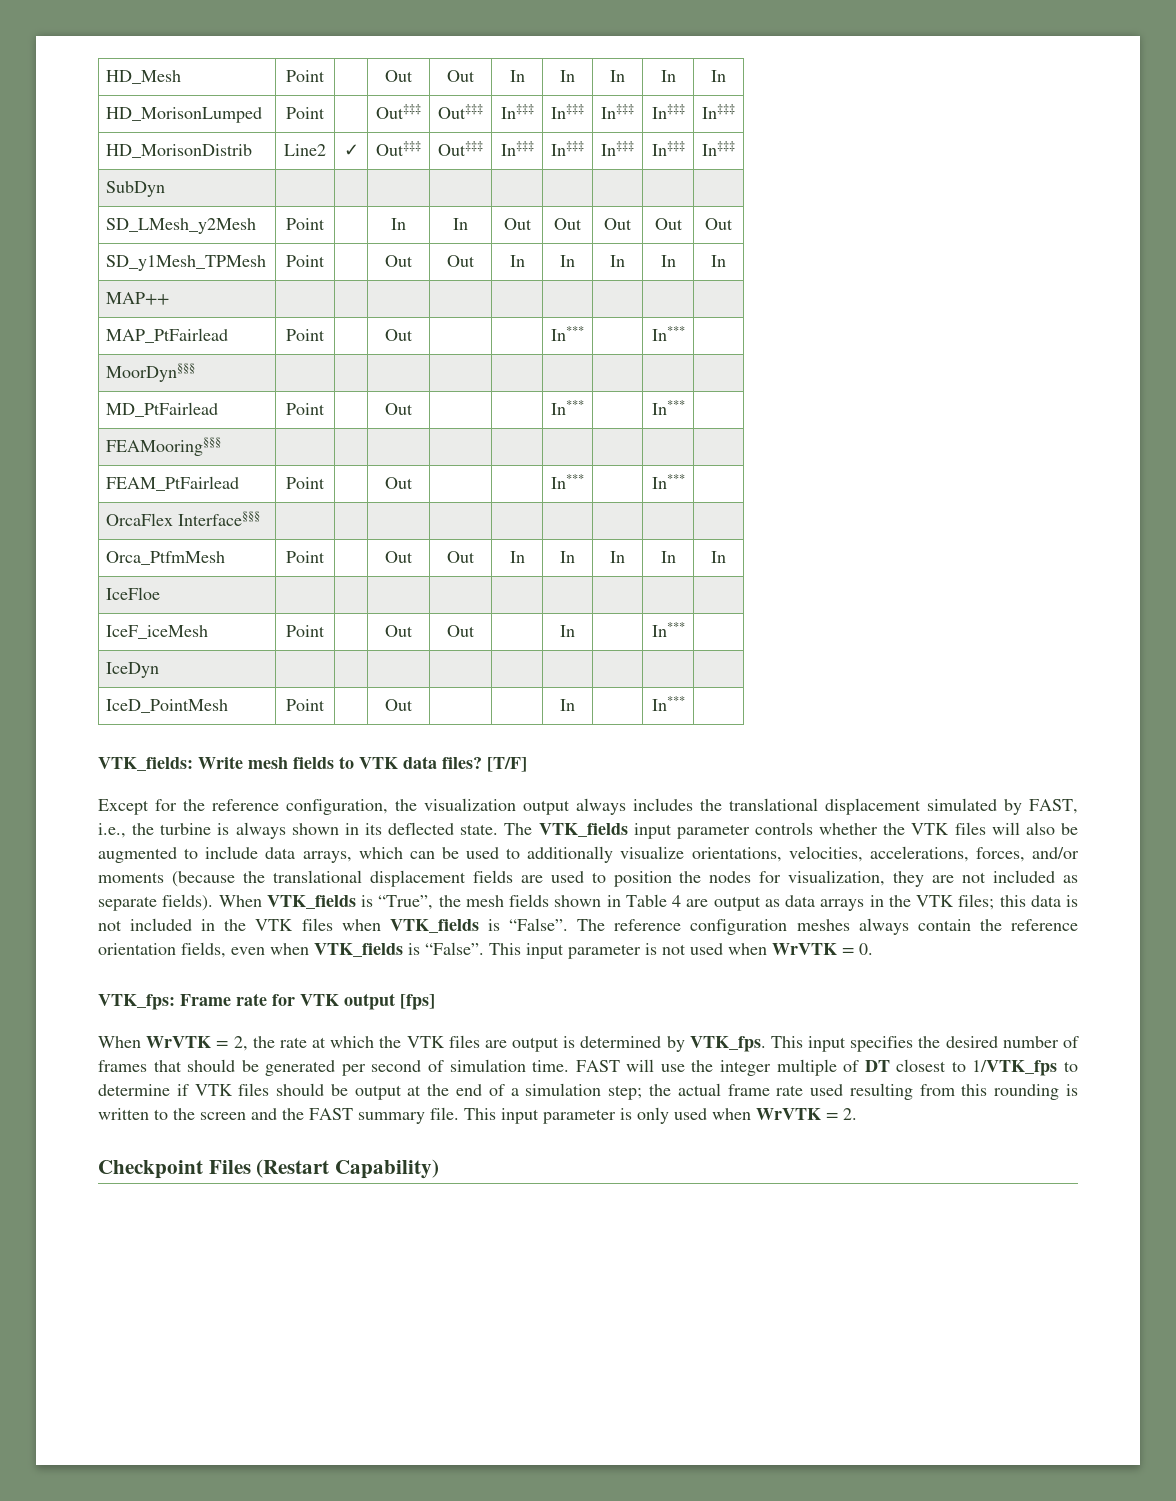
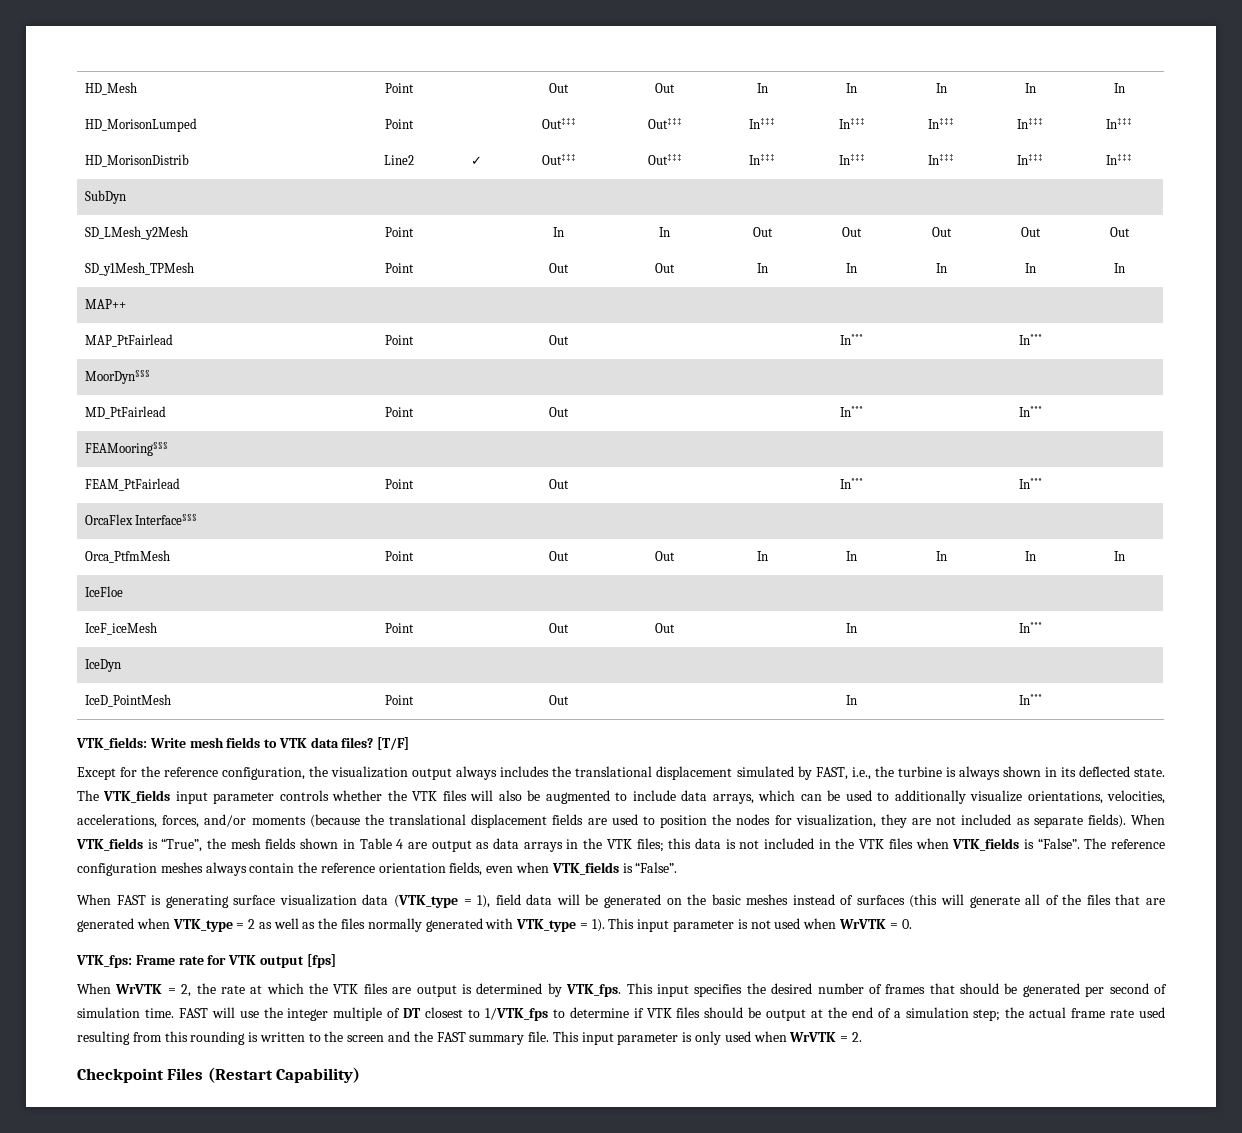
- The reference configuration meshes always contain the reference orientation fields, even when VTK_fields is “False”. This input parameter is not used when WrVTK = 0.
+ The reference configuration meshes always contain the reference orientation fields, even when VTK_fields is “False”.
+ When FAST is generating surface visualization data (VTK_type = 1), field data will be generated on the basic meshes instead of surfaces (this will generate all of the files that are generated when VTK_type = 2 as well as the files normally generated with VTK_type = 1). This input parameter is not used when WrVTK = 0.

